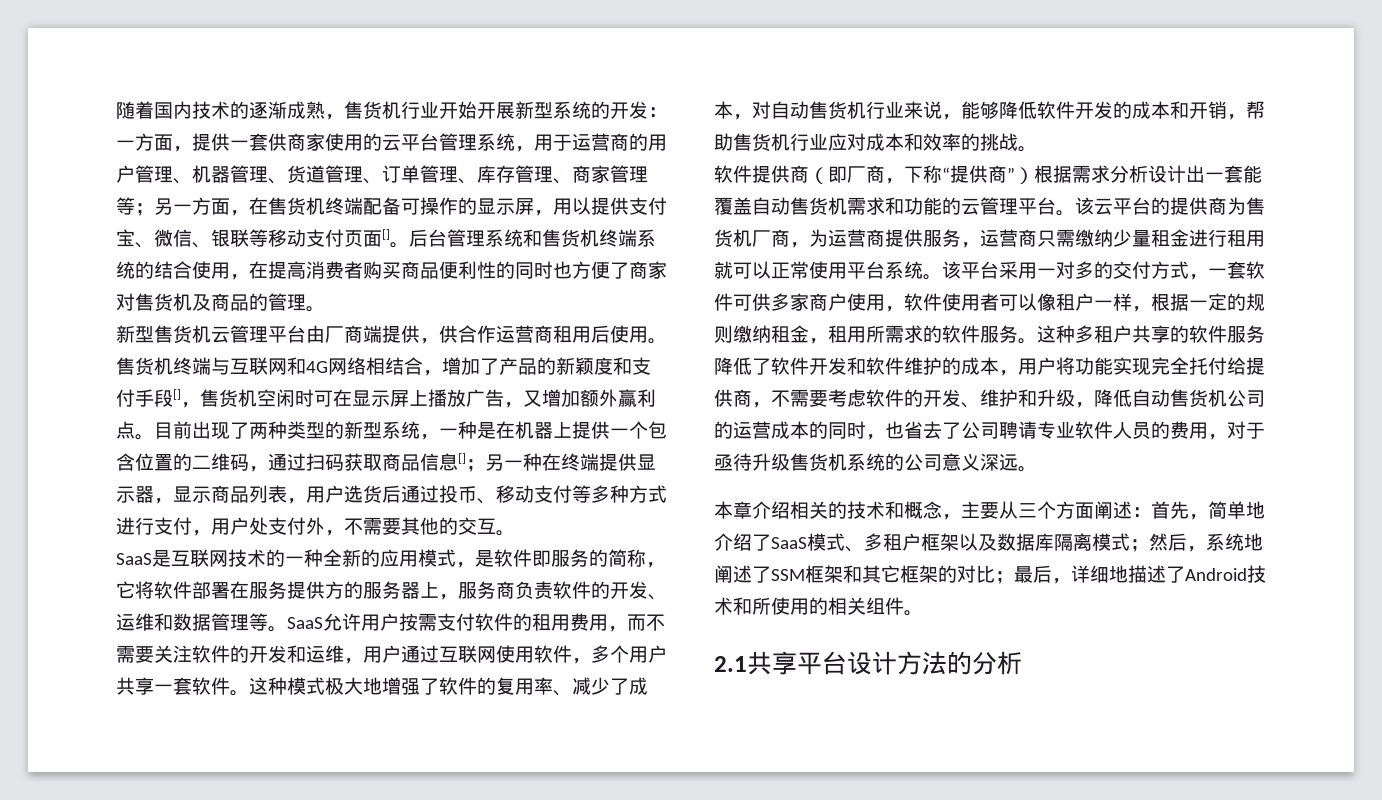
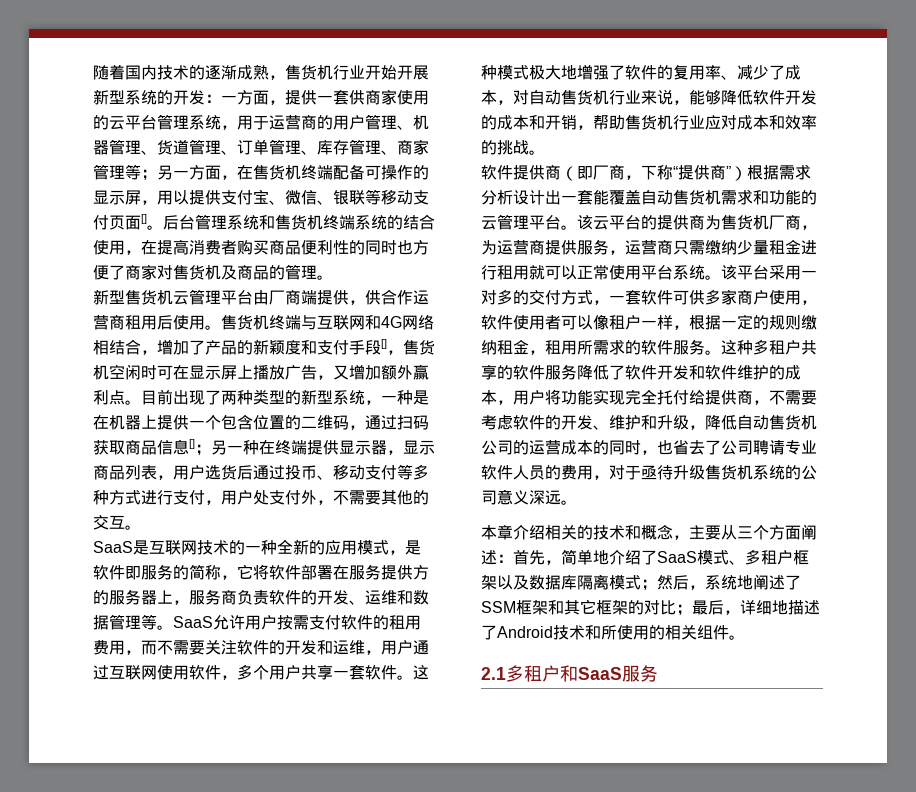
- 2.1共享平台设计方法的分析
+ 2.1多租户和SaaS服务

